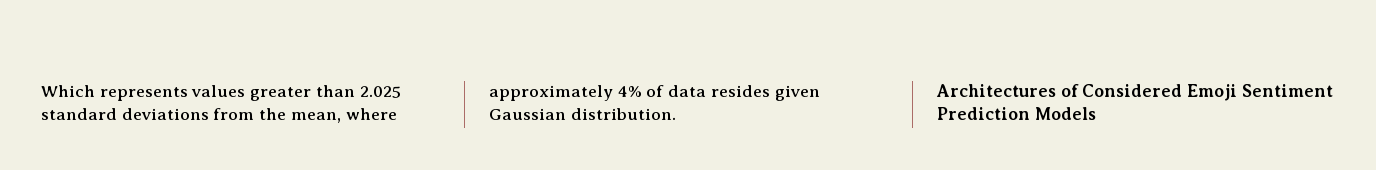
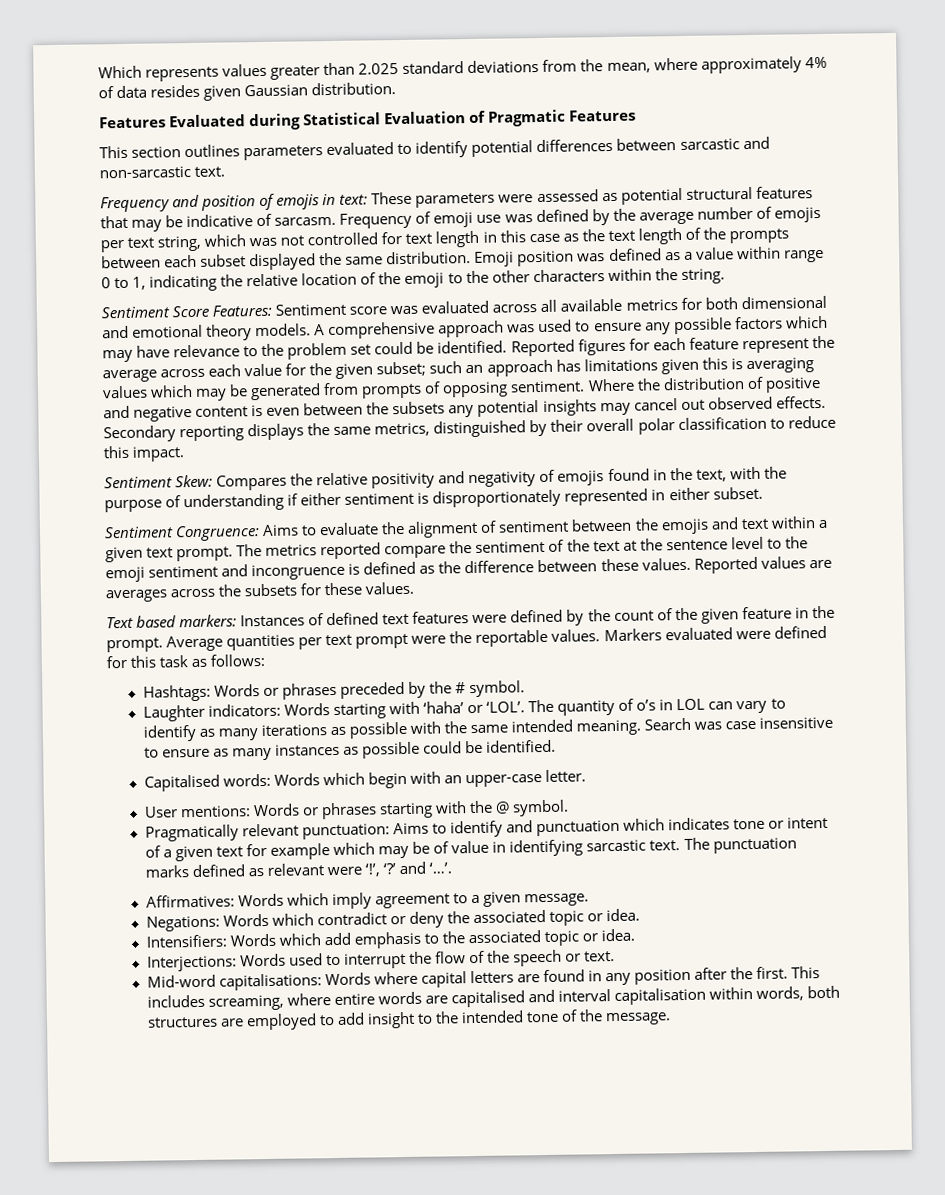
- Architectures of Considered Emoji Sentiment Prediction Models
+ Features Evaluated during Statistical Evaluation of Pragmatic Features
+ This section outlines parameters evaluated to identify potential differences between sarcastic and non-sarcastic text.
+ Frequency and position of emojis in text: These parameters were assessed as potential structural features that may be indicative of sarcasm. Frequency of emoji use was defined by the average number of emojis per text string, which was not controlled for text length in this case as the text length of the prompts between each subset displayed the same distribution. Emoji position was defined as a value within range 0 to 1, indicating the relative location of the emoji to the other characters within the string.
+ Sentiment Score Features: Sentiment score was evaluated across all available metrics for both dimensional and emotional theory models. A comprehensive approach was used to ensure any possible factors which may have relevance to the problem set could be identified. Reported figures for each feature represent the average across each value for the given subset; such an approach has limitations given this is averaging values which may be generated from prompts of opposing sentiment. Where the distribution of positive and negative content is even between the subsets any potential insights may cancel out observed effects. Secondary reporting displays the same metrics, distinguished by their overall polar classification to reduce this impact.
+ Sentiment Skew: Compares the relative positivity and negativity of emojis found in the text, with the purpose of understanding if either sentiment is disproportionately represented in either subset.
+ Sentiment Congruence: Aims to evaluate the alignment of sentiment between the emojis and text within a given text prompt. The metrics reported compare the sentiment of the text at the sentence level to the emoji sentiment and incongruence is defined as the difference between these values. Reported values are averages across the subsets for these values.
+ Text based markers: Instances of defined text features were defined by the count of the given feature in the prompt. Average quantities per text prompt were the reportable values. Markers evaluated were defined for this task as follows:
+ Hashtags: Words or phrases preceded by the # symbol.
+ Laughter indicators: Words starting with ‘haha’ or ‘LOL’. The quantity of o’s in LOL can vary to identify as many iterations as possible with the same intended meaning. Search was case insensitive to ensure as many instances as possible could be identified.
+ Capitalised words: Words which begin with an upper-case letter.
+ User mentions: Words or phrases starting with the @ symbol.
+ Pragmatically relevant punctuation: Aims to identify and punctuation which indicates tone or intent of a given text for example which may be of value in identifying sarcastic text. The punctuation marks defined as relevant were ‘!’, ‘?’ and ‘…’.
+ Affirmatives: Words which imply agreement to a given message.
+ Negations: Words which contradict or deny the associated topic or idea.
+ Intensifiers: Words which add emphasis to the associated topic or idea.
+ Interjections: Words used to interrupt the flow of the speech or text.
+ Mid-word capitalisations: Words where capital letters are found in any position after the first. This includes screaming, where entire words are capitalised and interval capitalisation within words, both structures are employed to add insight to the intended tone of the message.

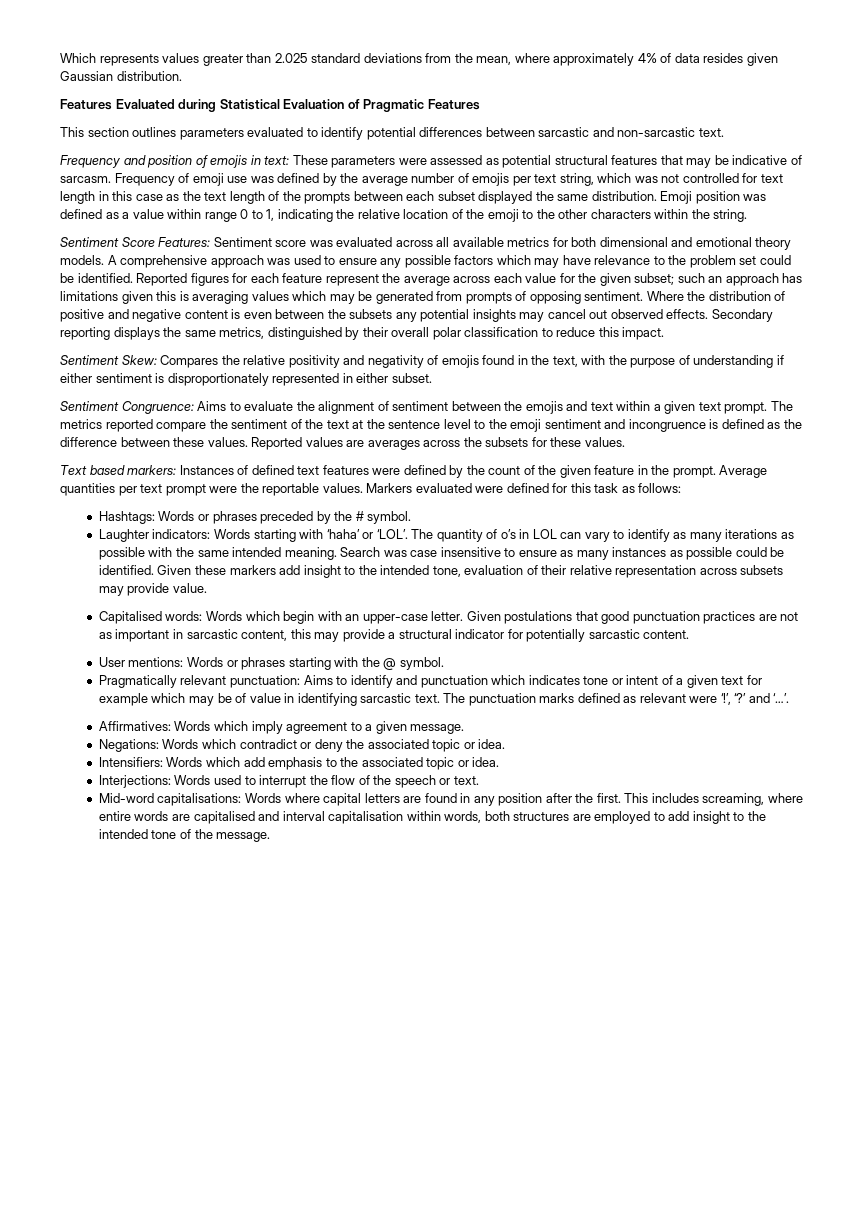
+ Given these markers add insight to the intended tone, evaluation of their relative representation across subsets may provide value.
+ Given postulations that good punctuation practices are not as important in sarcastic content, this may provide a structural indicator for potentially sarcastic content.

